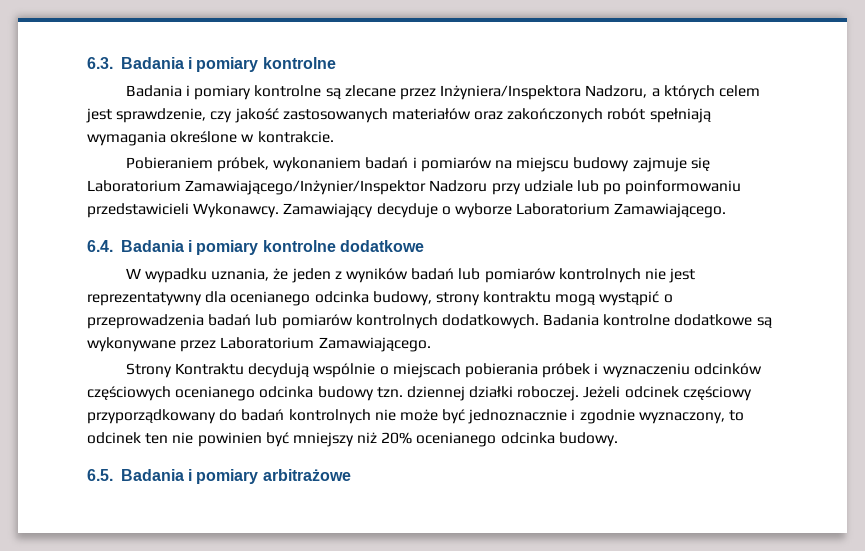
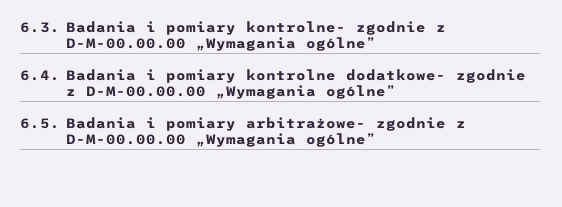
- 6.3. Badania i pomiary kontrolne
- Badania i pomiary kontrolne są zlecane przez Inżyniera/Inspektora Nadzoru, a których celem jest sprawdzenie, czy jakość zastosowanych materiałów oraz zakończonych robót spełniają wymagania określone w kontrakcie.
- Pobieraniem próbek, wykonaniem badań i pomiarów na miejscu budowy zajmuje się Laboratorium Zamawiającego/Inżynier/Inspektor Nadzoru przy udziale lub po poinformowaniu przedstawicieli Wykonawcy. Zamawiający decyduje o wyborze Laboratorium Zamawiającego.
+ 6.3. Badania i pomiary kontrolne- zgodnie z D-M-00.00.00 „Wymagania ogólne”
- 6.4. Badania i pomiary kontrolne dodatkowe
- W wypadku uznania, że jeden z wyników badań lub pomiarów kontrolnych nie jest reprezentatywny dla ocenianego odcinka budowy, strony kontraktu mogą wystąpić o przeprowadzenia badań lub pomiarów kontrolnych dodatkowych. Badania kontrolne dodatkowe są wykonywane przez Laboratorium Zamawiającego.
- Strony Kontraktu decydują wspólnie o miejscach pobierania próbek i wyznaczeniu odcinków częściowych ocenianego odcinka budowy tzn. dziennej działki roboczej. Jeżeli odcinek częściowy przyporządkowany do badań kontrolnych nie może być jednoznacznie i zgodnie wyznaczony, to odcinek ten nie powinien być mniejszy niż 20% ocenianego odcinka budowy.
- 6.5. Badania i pomiary arbitrażowe
+ 6.4. Badania i pomiary kontrolne dodatkowe- zgodnie z D-M-00.00.00 „Wymagania ogólne”
+ 6.5. Badania i pomiary arbitrażowe- zgodnie z D-M-00.00.00 „Wymagania ogólne”

